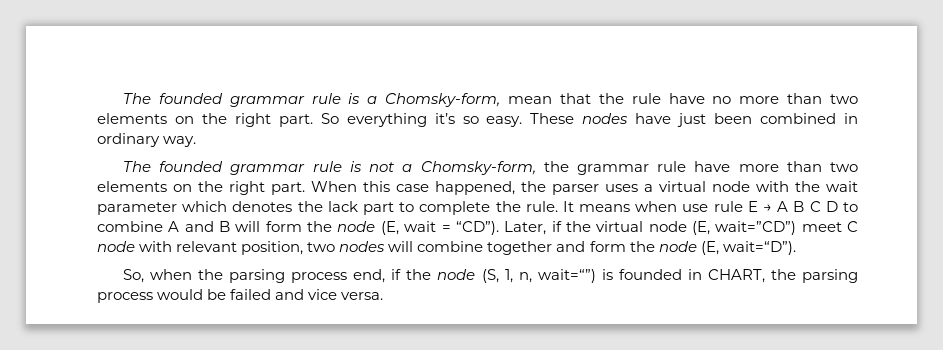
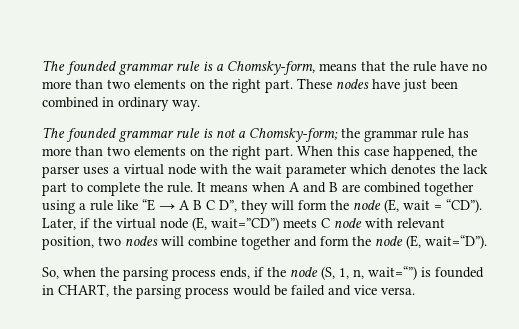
- The founded grammar rule is a Chomsky-form, mean that the rule have no more than two elements on the right part.
+ The founded grammar rule is a Chomsky-form, means that the rule have no more than two elements on the right part.
- So everything it’s so easy.
- The founded grammar rule is not a Chomsky-form, the grammar rule have more than two elements on the right part.
+ The founded grammar rule is not a Chomsky-form; the grammar rule has more than two elements on the right part.
- It means when use rule E → A B C D to combine A and B will form the node (E, wait = “CD”).
+ It means when A and B are combined together using a rule like “E → A B C D”, they will form the node (E, wait = “CD”).
- Later, if the virtual node (E, wait=”CD”) meet C node with relevant position, two nodes will combine together and form the node (E, wait=“D”).
+ Later, if the virtual node (E, wait=”CD”) meets C node with relevant position, two nodes will combine together and form the node (E, wait=“D”).
- So, when the parsing process end, if the node (S, 1, n, wait=“”) is founded in CHART, the parsing process would be failed and vice versa.
+ So, when the parsing process ends, if the node (S, 1, n, wait=“”) is founded in CHART, the parsing process would be failed and vice versa.

